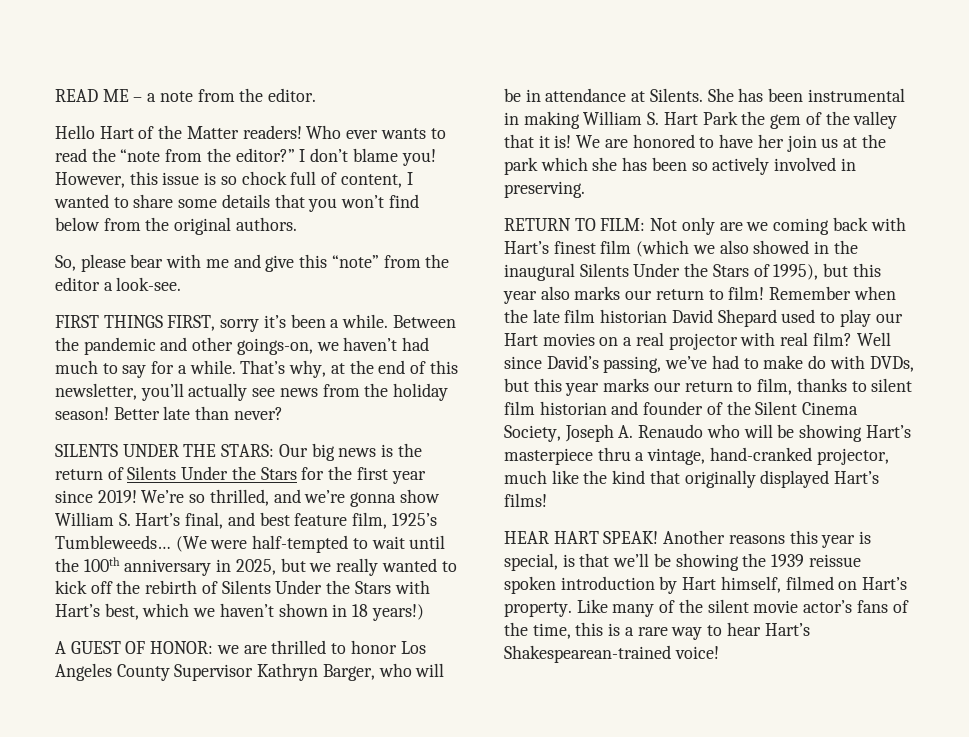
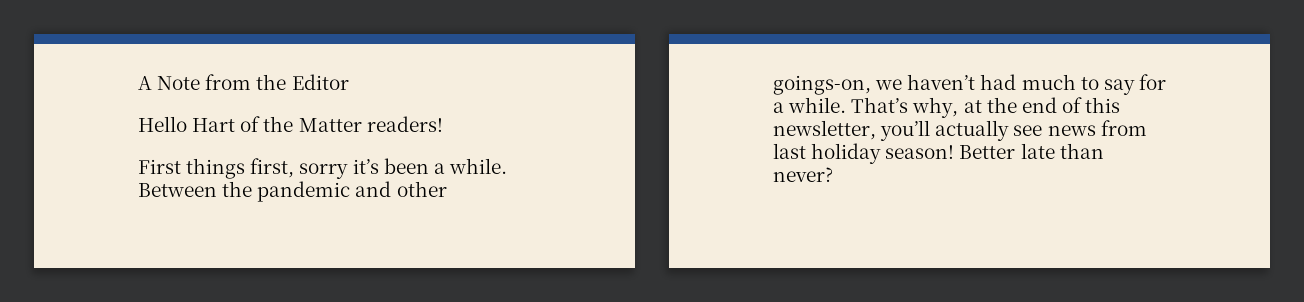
- READ ME – a note from the editor.
+ A Note from the Editor
- Hello Hart of the Matter readers! Who ever wants to read the “note from the editor?” I don’t blame you! However, this issue is so chock full of content, I wanted to share some details that you won’t find below from the original authors.
- So, please bear with me and give this “note” from the editor a look-see.
- FIRST THINGS FIRST, sorry it’s been a while.
+ Hello Hart of the Matter readers!
+ First things first, sorry it’s been a while.
- That’s why, at the end of this newsletter, you’ll actually see news from the holiday season!
+ That’s why, at the end of this newsletter, you’ll actually see news from last holiday season!
- SILENTS UNDER THE STARS: Our big news is the return of Silents Under the Stars for the first year since 2019! We’re so thrilled, and we’re gonna show William S. Hart’s final, and best feature film, 1925’s Tumbleweeds… (We were half-tempted to wait until the 100th anniversary in 2025, but we really wanted to kick off the rebirth of Silents Under the Stars with Hart’s best, which we haven’t shown in 18 years!)
- A GUEST OF HONOR: we are thrilled to honor Los Angeles County Supervisor Kathryn Barger, who will be in attendance at Silents. She has been instrumental in making William S. Hart Park the gem of the valley that it is! We are honored to have her join us at the park which she has been so actively involved in preserving.
- RETURN TO FILM: Not only are we coming back with Hart’s finest film (which we also showed in the inaugural Silents Under the Stars of 1995), but this year also marks our return to film! Remember when the late film historian David Shepard used to play our Hart movies on a real projector with real film? Well since David’s passing, we’ve had to make do with DVDs, but this year marks our return to film, thanks to silent film historian and founder of the Silent Cinema Society, Joseph A. Renaudo who will be showing Hart’s masterpiece thru a vintage, hand-cranked projector, much like the kind that originally displayed Hart’s films!
- HEAR HART SPEAK! Another reasons this year is special, is that we’ll be showing the 1939 reissue spoken introduction by Hart himself, filmed on Hart’s property. Like many of the silent movie actor’s fans of the time, this is a rare way to hear Hart’s Shakespearean-trained voice!

